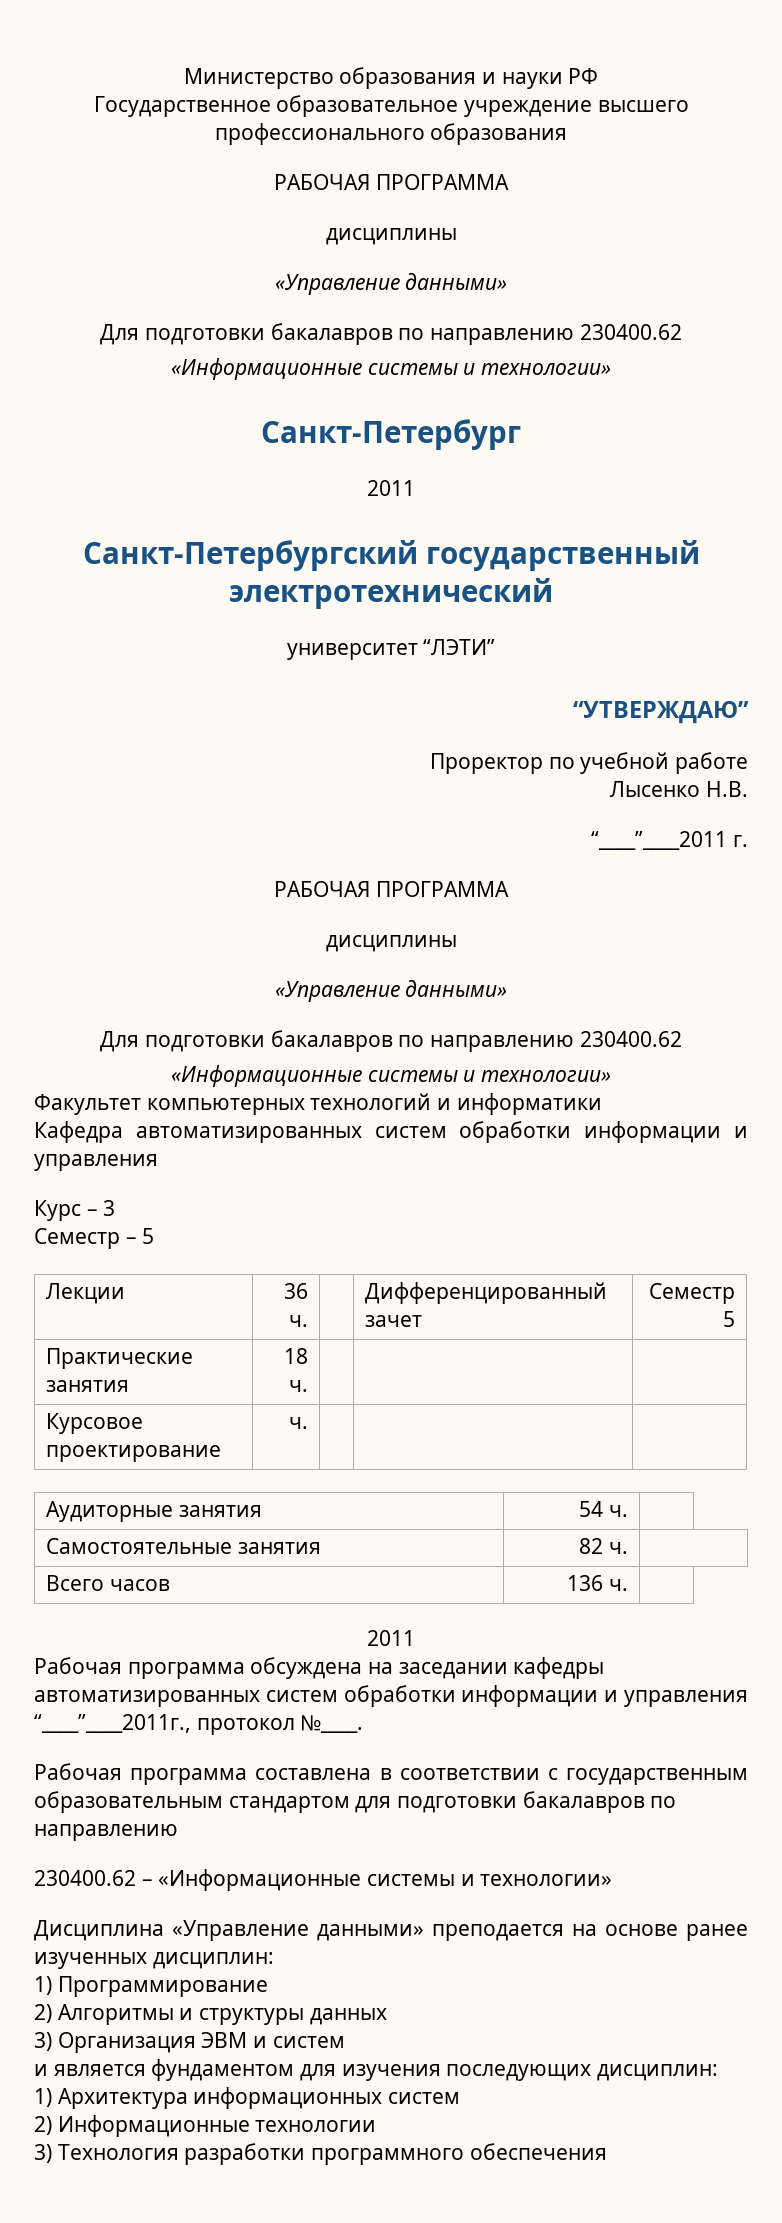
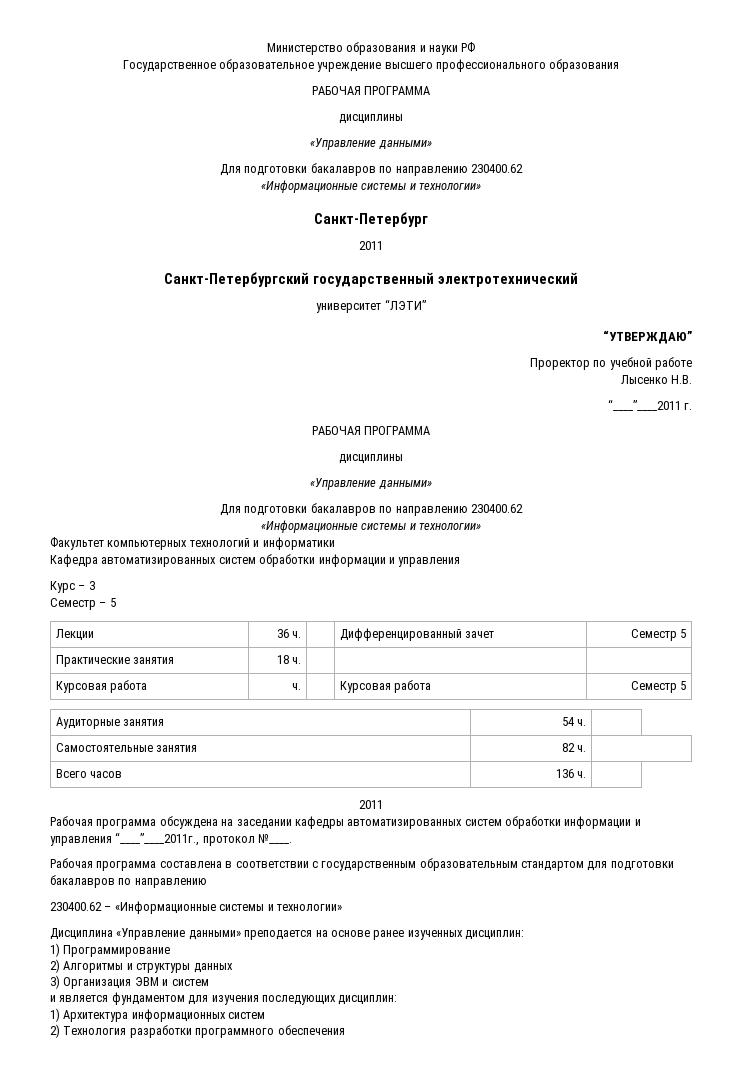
- Курсовое проектирование | ч. | | |
+ Курсовая работа | ч. | | Курсовая работа | Семестр 5
- 2) Информационные технологии
- 3) Технология разработки программного обеспечения
+ 2) Технология разработки программного обеспечения

